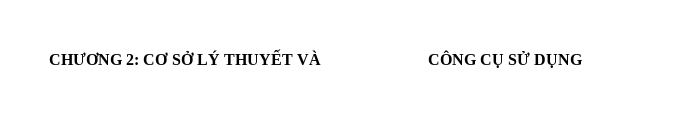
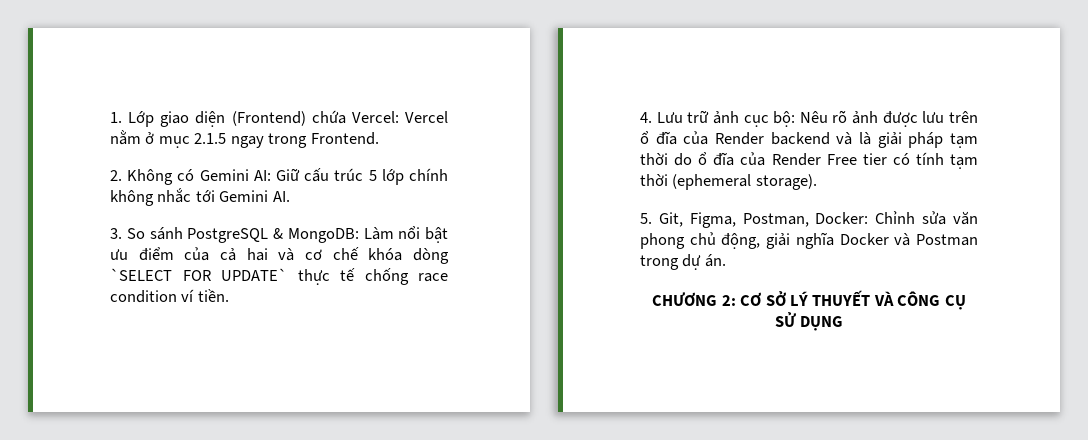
+ 1. Lớp giao diện (Frontend) chứa Vercel: Vercel nằm ở mục 2.1.5 ngay trong Frontend.
+ 2. Không có Gemini AI: Giữ cấu trúc 5 lớp chính không nhắc tới Gemini AI.
+ 3. So sánh PostgreSQL & MongoDB: Làm nổi bật ưu điểm của cả hai và cơ chế khóa dòng `SELECT FOR UPDATE` thực tế chống race condition ví tiền.
+ 4. Lưu trữ ảnh cục bộ: Nêu rõ ảnh được lưu trên ổ đĩa của Render backend và là giải pháp tạm thời do ổ đĩa của Render Free tier có tính tạm thời (ephemeral storage).
+ 5. Git, Figma, Postman, Docker: Chỉnh sửa văn phong chủ động, giải nghĩa Docker và Postman trong dự án.

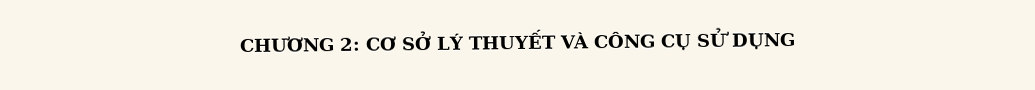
- 1. Lớp giao diện (Frontend) chứa Vercel: Vercel nằm ở mục 2.1.5 ngay trong Frontend.
- 2. Không có Gemini AI: Giữ cấu trúc 5 lớp chính không nhắc tới Gemini AI.
- 3. So sánh PostgreSQL & MongoDB: Làm nổi bật ưu điểm của cả hai và cơ chế khóa dòng `SELECT FOR UPDATE` thực tế chống race condition ví tiền.
- 4. Lưu trữ ảnh cục bộ: Nêu rõ ảnh được lưu trên ổ đĩa của Render backend và là giải pháp tạm thời do ổ đĩa của Render Free tier có tính tạm thời (ephemeral storage).
- 5. Git, Figma, Postman, Docker: Chỉnh sửa văn phong chủ động, giải nghĩa Docker và Postman trong dự án.

